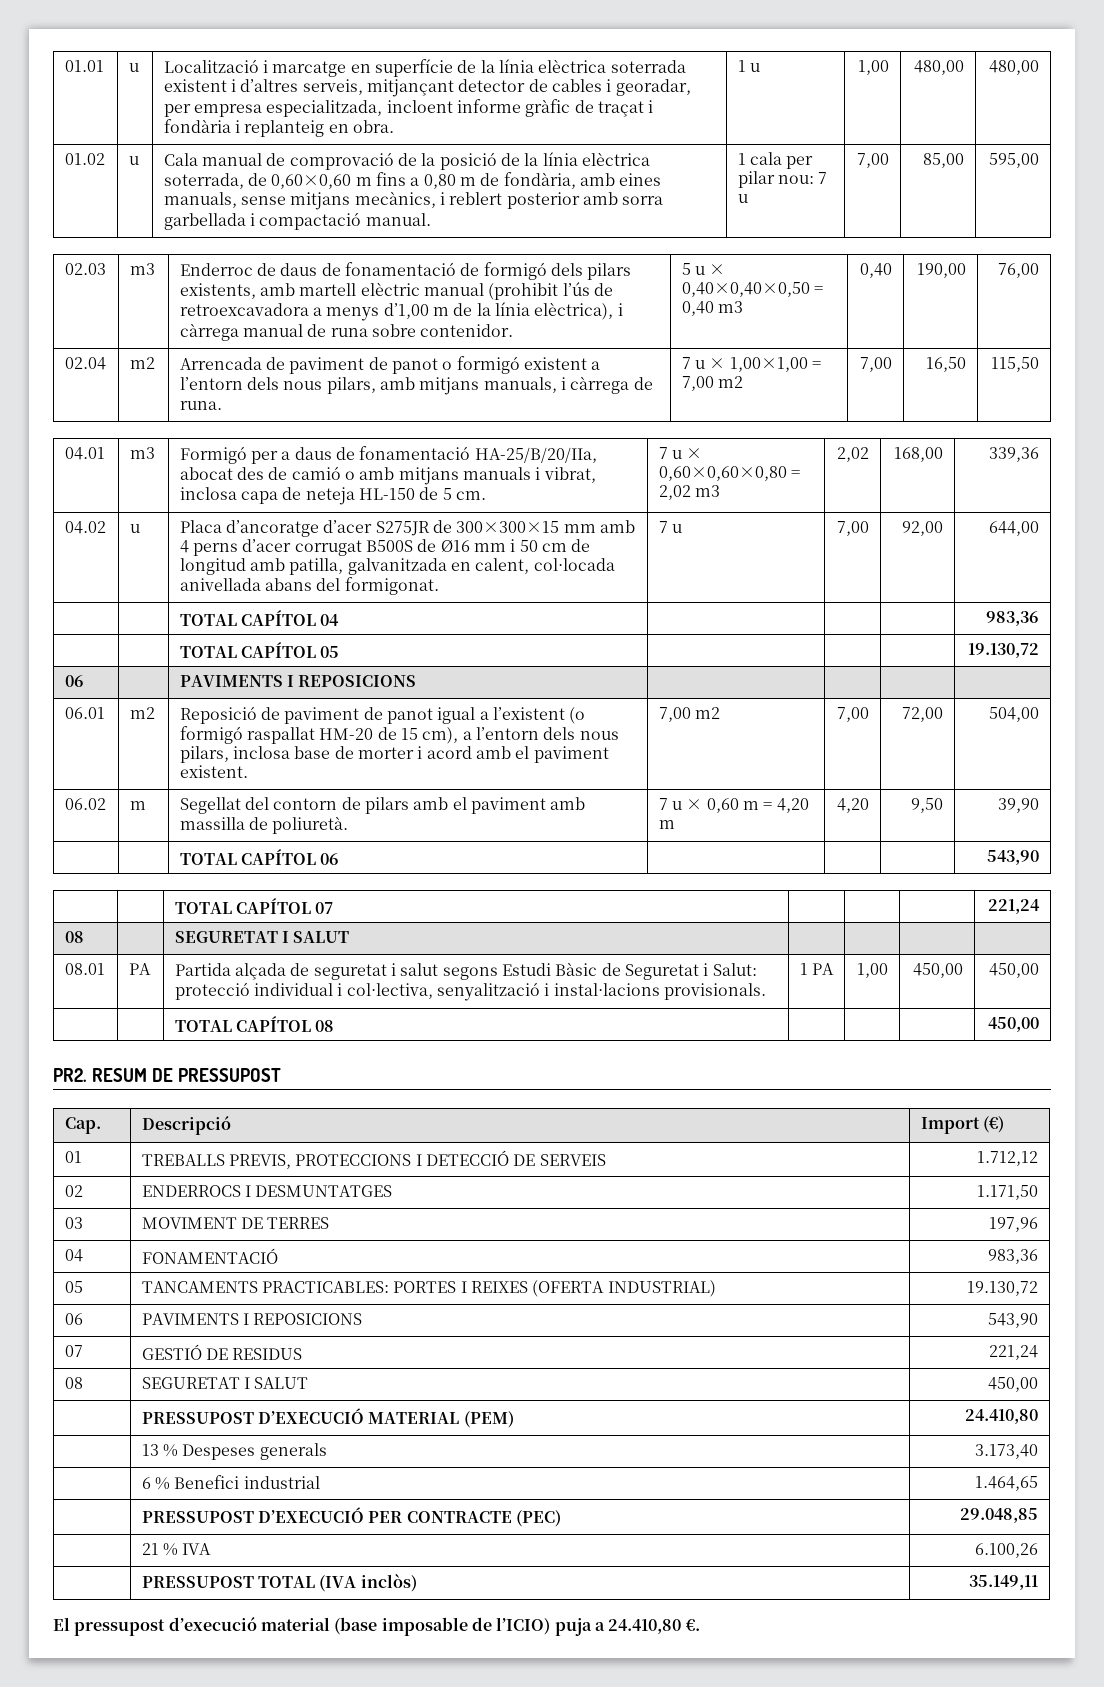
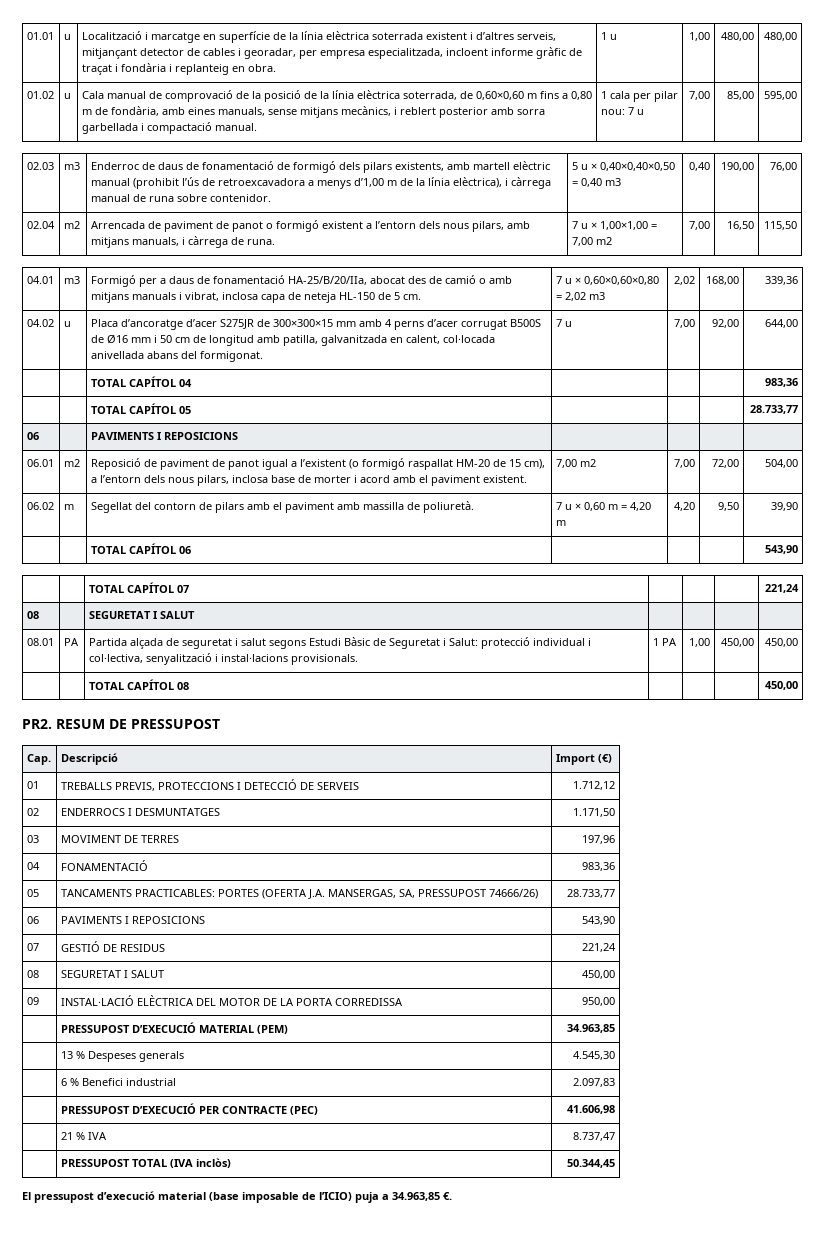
- | | TOTAL CAPÍTOL 05 | | | | 19.130,72
+ | | TOTAL CAPÍTOL 05 | | | | 28.733,77
- 05 | TANCAMENTS PRACTICABLES: PORTES I REIXES (OFERTA INDUSTRIAL) | 19.130,72
+ 05 | TANCAMENTS PRACTICABLES: PORTES (OFERTA J.A. MANSERGAS, SA, PRESSUPOST 74666/26) | 28.733,77
+ 09 | INSTAL·LACIÓ ELÈCTRICA DEL MOTOR DE LA PORTA CORREDISSA | 950,00
- | PRESSUPOST D’EXECUCIÓ MATERIAL (PEM) | 24.410,80
+ | PRESSUPOST D’EXECUCIÓ MATERIAL (PEM) | 34.963,85
- | 13 % Despeses generals | 3.173,40
+ | 13 % Despeses generals | 4.545,30
- | 6 % Benefici industrial | 1.464,65
+ | 6 % Benefici industrial | 2.097,83
- | PRESSUPOST D’EXECUCIÓ PER CONTRACTE (PEC) | 29.048,85
+ | PRESSUPOST D’EXECUCIÓ PER CONTRACTE (PEC) | 41.606,98
- | 21 % IVA | 6.100,26
+ | 21 % IVA | 8.737,47
- | PRESSUPOST TOTAL (IVA inclòs) | 35.149,11
+ | PRESSUPOST TOTAL (IVA inclòs) | 50.344,45
- El pressupost d’execució material (base imposable de l’ICIO) puja a 24.410,80 €.
+ El pressupost d’execució material (base imposable de l’ICIO) puja a 34.963,85 €.

